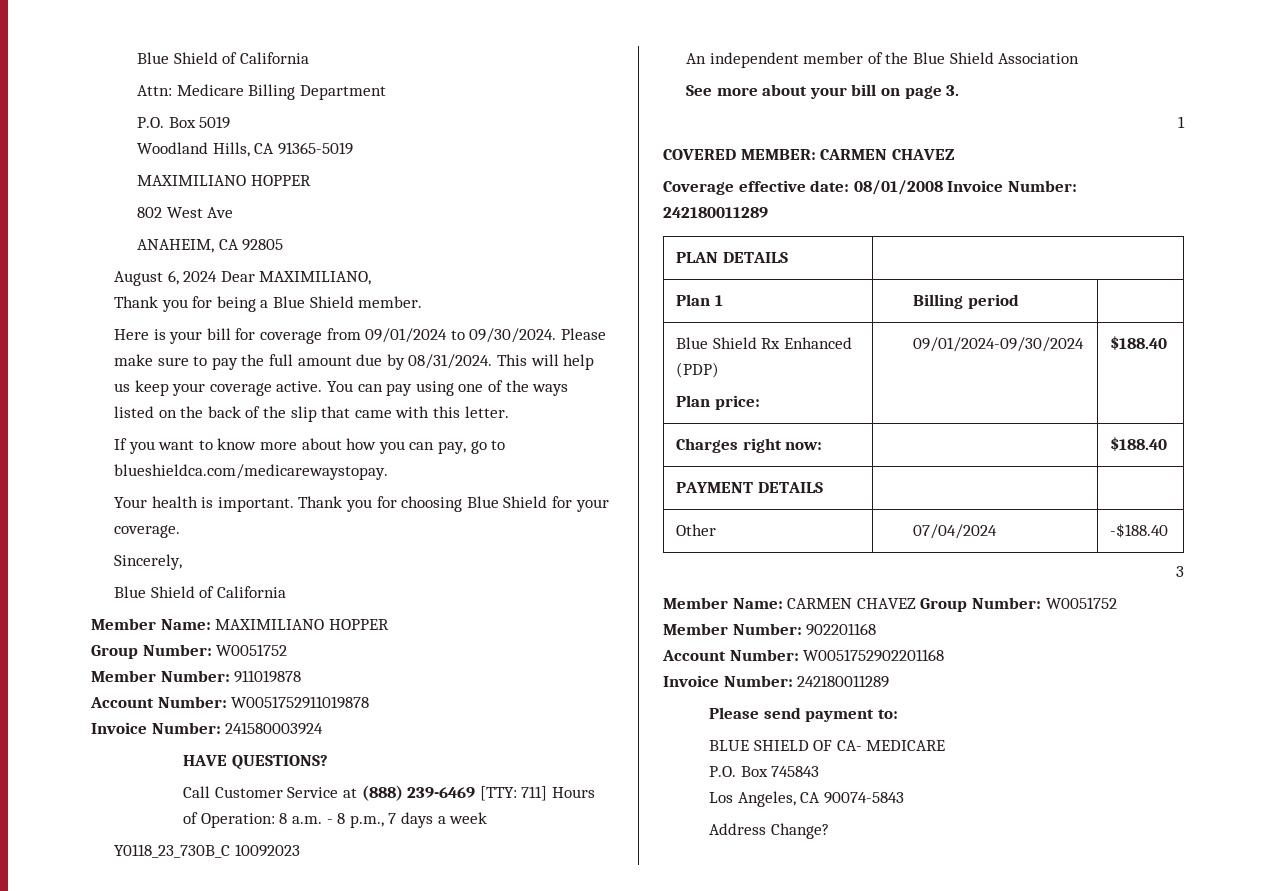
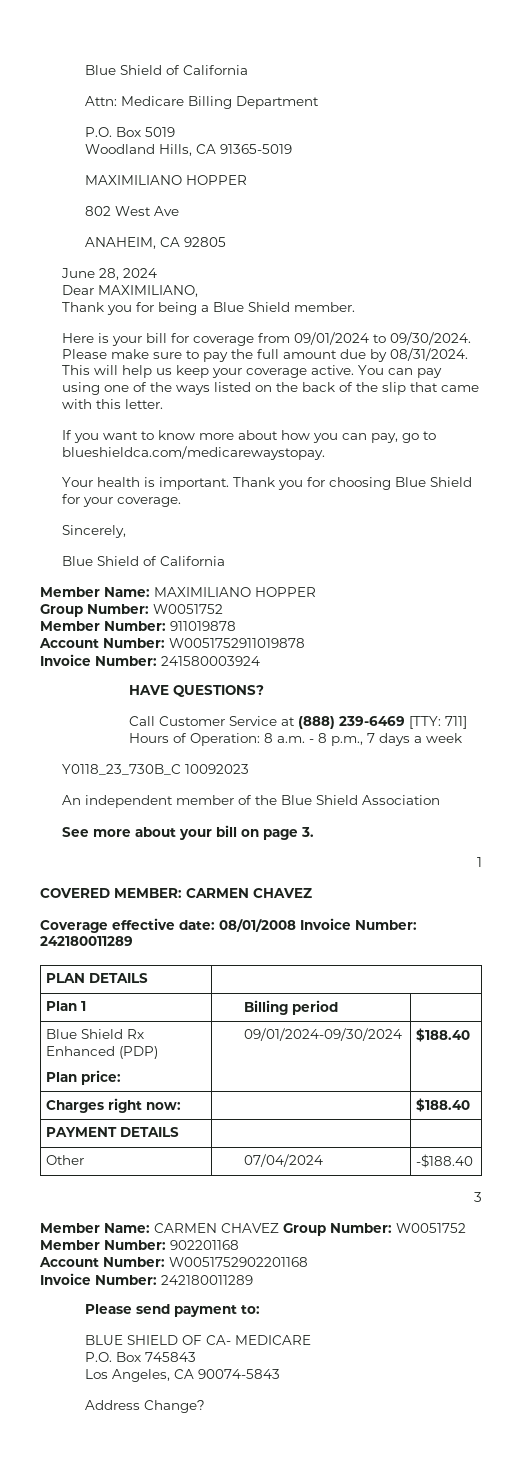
- August 6, 2024 Dear MAXIMILIANO,
+ June 28, 2024
+ Dear MAXIMILIANO,

